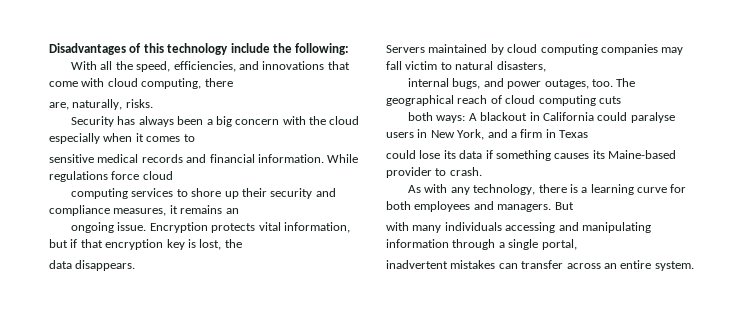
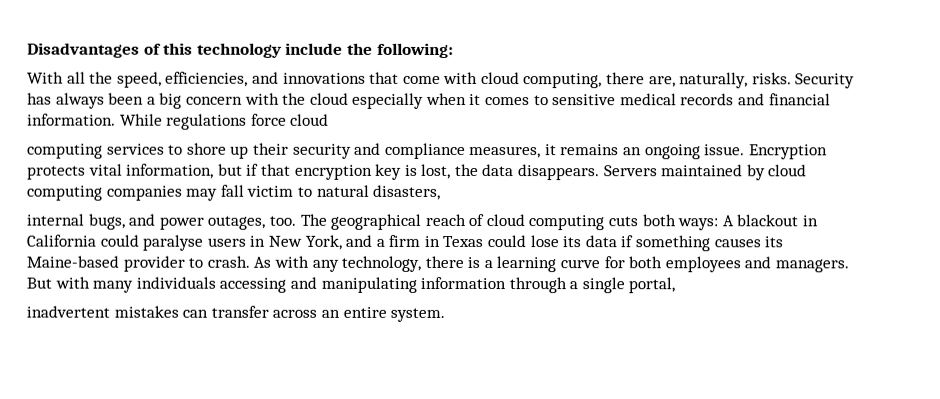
- With all the speed, efficiencies, and innovations that come with cloud computing, there
- are, naturally, risks.
- Security has always been a big concern with the cloud especially when it comes to
- sensitive medical records and financial information.
+ With all the speed, efficiencies, and innovations that come with cloud computing, there are, naturally, risks. Security has always been a big concern with the cloud especially when it comes to sensitive medical records and financial information.
- computing services to shore up their security and compliance measures, it remains an
- ongoing issue.
+ computing services to shore up their security and compliance measures, it remains an ongoing issue.
- Encryption protects vital information, but if that encryption key is lost, the
- data disappears.
- Servers maintained by cloud computing companies may fall victim to natural disasters,
+ Encryption protects vital information, but if that encryption key is lost, the data disappears. Servers maintained by cloud computing companies may fall victim to natural disasters,
- The geographical reach of cloud computing cuts
- both ways: A blackout in California could paralyse users in New York, and a firm in Texas
- could lose its data if something causes its Maine-based provider to crash.
- As with any technology, there is a learning curve for both employees and managers.
+ The geographical reach of cloud computing cuts both ways: A blackout in California could paralyse users in New York, and a firm in Texas could lose its data if something causes its Maine-based provider to crash. As with any technology, there is a learning curve for both employees and managers.
- But
- with many individuals accessing and manipulating information through a single portal,
+ But with many individuals accessing and manipulating information through a single portal,

